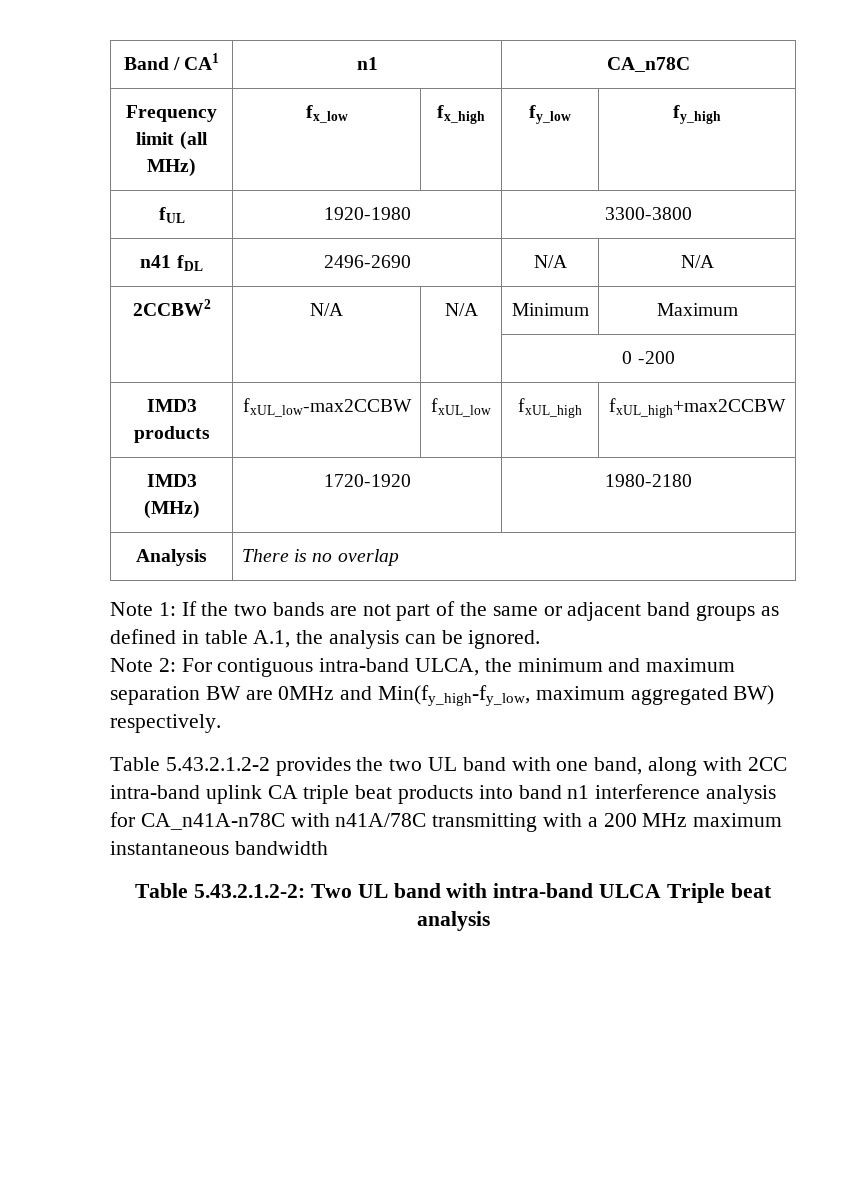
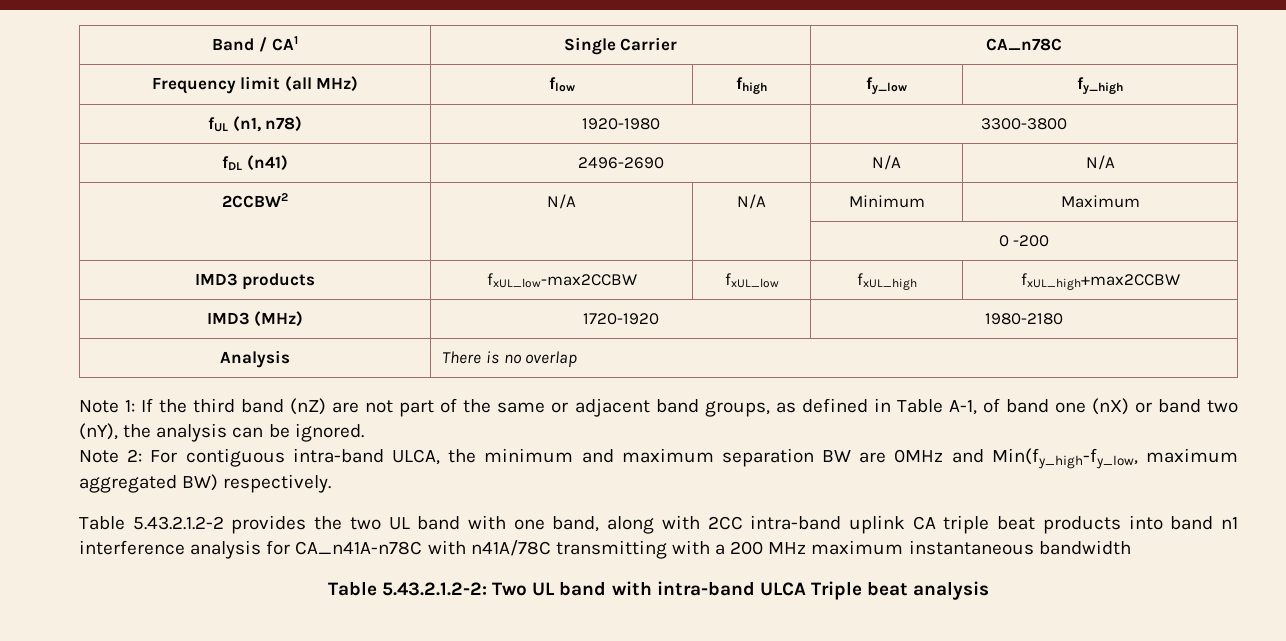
- Band / CA1 | n1 | CA_n78C
+ Band / CA1 | Single Carrier | CA_n78C
- Frequency limit (all MHz) | fx_low | fx_high | fy_low | fy_high
+ Frequency limit (all MHz) | flow | fhigh | fy_low | fy_high
- fUL | 1920-1980 | 3300-3800
+ fUL (n1, n78) | 1920-1980 | 3300-3800
- n41 fDL | 2496-2690 | N/A | N/A
+ fDL (n41) | 2496-2690 | N/A | N/A
- Note 1: If the two bands are not part of the same or adjacent band groups as defined in table A.1, the analysis can be ignored.
+ Note 1: If the third band (nZ) are not part of the same or adjacent band groups, as defined in Table A-1, of band one (nX) or band two (nY), the analysis can be ignored.

